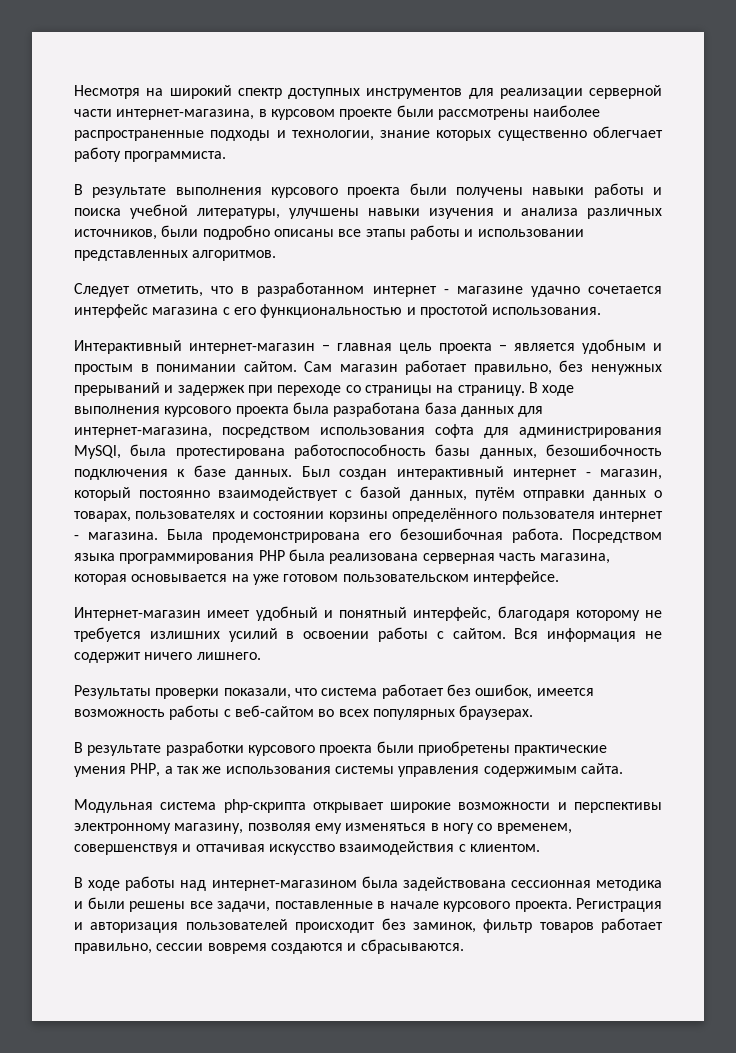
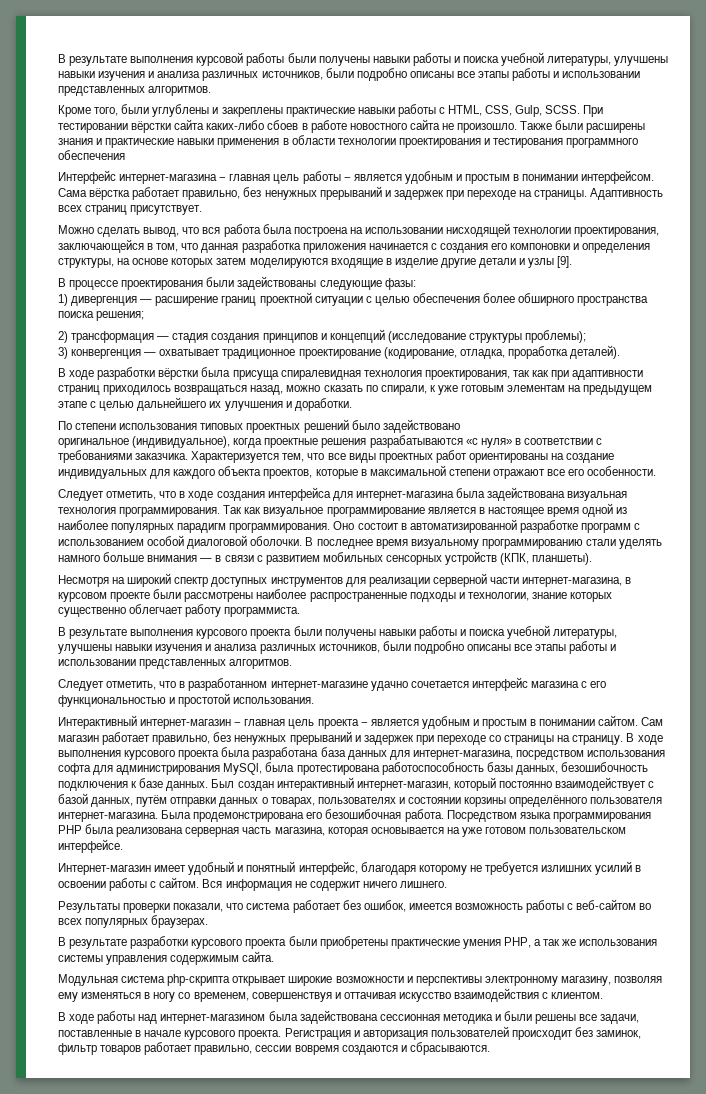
+ В результате выполнения курсовой работы были получены навыки работы и поиска учебной литературы, улучшены навыки изучения и анализа различных источников, были подробно описаны все этапы работы и использовании представленных алгоритмов.
+ Кроме того, были углублены и закреплены практические навыки работы с HTML, CSS, Gulp, SCSS. При тестировании вёрстки сайта каких-либо сбоев в работе новостного сайта не произошло. Также были расширены знания и практические навыки применения в области технологии проектирования и тестирования программного обеспечения
+ Интерфейс интернет-магазина − главная цель работы − является удобным и простым в понимании интерфейсом. Сама вёрстка работает правильно, без ненужных прерываний и задержек при переходе на страницы. Адаптивность всех страниц присутствует.
+ Можно сделать вывод, что вся работа была построена на использовании нисходящей технологии проектирования, заключающейся в том, что данная разработка приложения начинается с создания его компоновки и определения структуры, на основе которых затем моделируются входящие в изделие другие детали и узлы [9].
+ В процессе проектирования были задействованы следующие фазы:
+ 1) дивергенция — расширение границ проектной ситуации с целью обеспечения более обширного пространства поиска решения;
+ 2) трансформация — стадия создания принципов и концепций (исследование структуры проблемы);
+ 3) конвергенция — охватывает традиционное проектирование (кодирование, отладка, проработка деталей).
+ В ходе разработки вёрстки была присуща спиралевидная технология проектирования, так как при адаптивности страниц приходилось возвращаться назад, можно сказать по спирали, к уже готовым элементам на предыдущем этапе с целью дальнейшего их улучшения и доработки.
+ По степени использования типовых проектных решений было задействовано
+ оригинальное (индивидуальное), когда проектные решения разрабатываются «с нуля» в соответствии с требованиями заказчика. Характеризуется тем, что все виды проектных работ ориентированы на создание индивидуальных для каждого объекта проектов, которые в максимальной степени отражают все его особенности.
+ Следует отметить, что в ходе создания интерфейса для интернет-магазина была задействована визуальная технология программирования. Так как визуальное программирование является в настоящее время одной из наиболее популярных парадигм программирования. Оно состоит в автоматизированной разработке программ с использованием особой диалоговой оболочки. В последнее время визуальному программированию стали уделять намного больше внимания — в связи с развитием мобильных сенсорных устройств (КПК, планшеты).
- Следует отметить, что в разработанном интернет - магазине удачно сочетается интерфейс магазина с его функциональностью и простотой использования.
+ Следует отметить, что в разработанном интернет-магазине удачно сочетается интерфейс магазина с его функциональностью и простотой использования.
- Был создан интерактивный интернет - магазин, который постоянно взаимодействует с базой данных, путём отправки данных о товарах, пользователях и состоянии корзины определённого пользователя интернет - магазина.
+ Был создан интерактивный интернет-магазин, который постоянно взаимодействует с базой данных, путём отправки данных о товарах, пользователях и состоянии корзины определённого пользователя интернет-магазина.

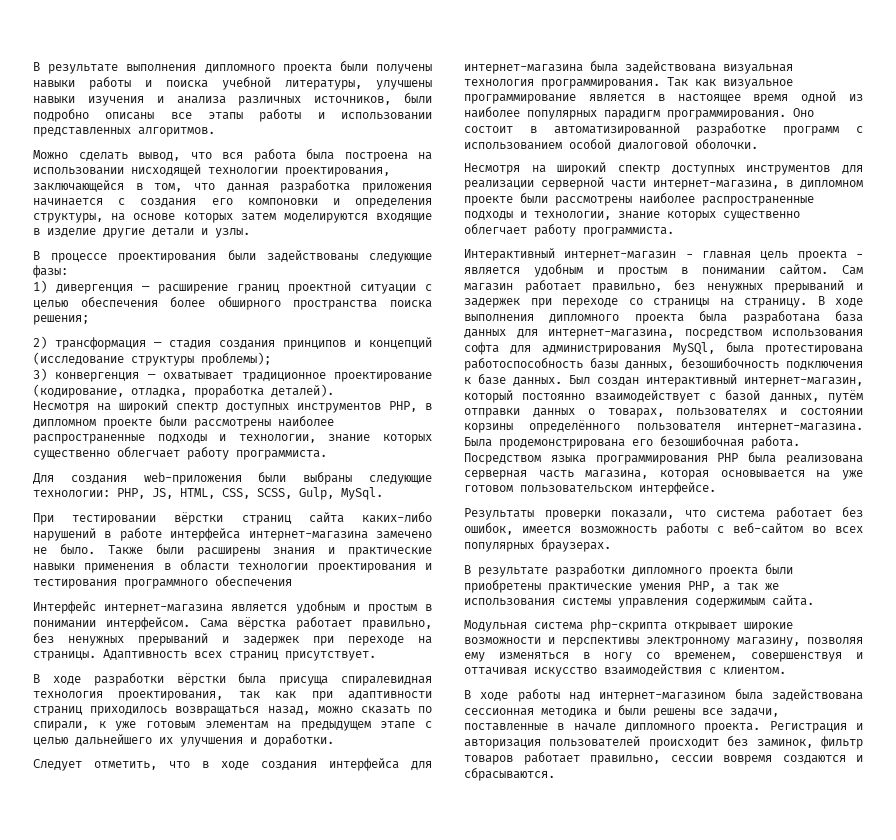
- В результате выполнения курсовой работы были получены навыки работы и поиска учебной литературы, улучшены навыки изучения и анализа различных источников, были подробно описаны все этапы работы и использовании представленных алгоритмов.
+ В результате выполнения дипломного проекта были получены навыки работы и поиска учебной литературы, улучшены навыки изучения и анализа различных источников, были подробно описаны все этапы работы и использовании представленных алгоритмов.
- Кроме того, были углублены и закреплены практические навыки работы с HTML, CSS, Gulp, SCSS. При тестировании вёрстки сайта каких-либо сбоев в работе новостного сайта не произошло. Также были расширены знания и практические навыки применения в области технологии проектирования и тестирования программного обеспечения
- Интерфейс интернет-магазина − главная цель работы − является удобным и простым в понимании интерфейсом. Сама вёрстка работает правильно, без ненужных прерываний и задержек при переходе на страницы. Адаптивность всех страниц присутствует.
- Можно сделать вывод, что вся работа была построена на использовании нисходящей технологии проектирования, заключающейся в том, что данная разработка приложения начинается с создания его компоновки и определения структуры, на основе которых затем моделируются входящие в изделие другие детали и узлы [9].
+ Можно сделать вывод, что вся работа была построена на использовании нисходящей технологии проектирования, заключающейся в том, что данная разработка приложения начинается с создания его компоновки и определения структуры, на основе которых затем моделируются входящие в изделие другие детали и узлы.
+ Несмотря на широкий спектр доступных инструментов PHP, в дипломном проекте были рассмотрены наиболее распространенные подходы и технологии, знание которых существенно облегчает работу программиста.
+ Для создания web-приложения были выбраны следующие технологии: PHP, JS, HTML, CSS, SCSS, Gulp, MySql.
+ При тестировании вёрстки страниц сайта каких-либо нарушений в работе интерфейса интернет-магазина замечено не было. Также были расширены знания и практические навыки применения в области технологии проектирования и тестирования программного обеспечения
+ Интерфейс интернет-магазина является удобным и простым в понимании интерфейсом. Сама вёрстка работает правильно, без ненужных прерываний и задержек при переходе на страницы. Адаптивность всех страниц присутствует.
- По степени использования типовых проектных решений было задействовано
- оригинальное (индивидуальное), когда проектные решения разрабатываются «с нуля» в соответствии с требованиями заказчика. Характеризуется тем, что все виды проектных работ ориентированы на создание индивидуальных для каждого объекта проектов, которые в максимальной степени отражают все его особенности.
- В последнее время визуальному программированию стали уделять намного больше внимания — в связи с развитием мобильных сенсорных устройств (КПК, планшеты).
- Несмотря на широкий спектр доступных инструментов для реализации серверной части интернет-магазина, в курсовом проекте были рассмотрены наиболее распространенные подходы и технологии, знание которых существенно облегчает работу программиста.
+ Несмотря на широкий спектр доступных инструментов для реализации серверной части интернет-магазина, в дипломном проекте были рассмотрены наиболее распространенные подходы и технологии, знание которых существенно облегчает работу программиста.
- В результате выполнения курсового проекта были получены навыки работы и поиска учебной литературы, улучшены навыки изучения и анализа различных источников, были подробно описаны все этапы работы и использовании представленных алгоритмов.
- Следует отметить, что в разработанном интернет-магазине удачно сочетается интерфейс магазина с его функциональностью и простотой использования.
- В ходе выполнения курсового проекта была разработана база данных для интернет-магазина, посредством использования софта для администрирования MySQl, была протестирована работоспособность базы данных, безошибочность подключения к базе данных.
+ В ходе выполнения дипломного проекта была разработана база данных для интернет-магазина, посредством использования софта для администрирования MySQl, была протестирована работоспособность базы данных, безошибочность подключения к базе данных.
- Интернет-магазин имеет удобный и понятный интерфейс, благодаря которому не требуется излишних усилий в освоении работы с сайтом. Вся информация не содержит ничего лишнего.
- В результате разработки курсового проекта были приобретены практические умения PHP, а так же использования системы управления содержимым сайта.
+ В результате разработки дипломного проекта были приобретены практические умения PHP, а так же использования системы управления содержимым сайта.
- В ходе работы над интернет-магазином была задействована сессионная методика и были решены все задачи, поставленные в начале курсового проекта.
+ В ходе работы над интернет-магазином была задействована сессионная методика и были решены все задачи, поставленные в начале дипломного проекта.

